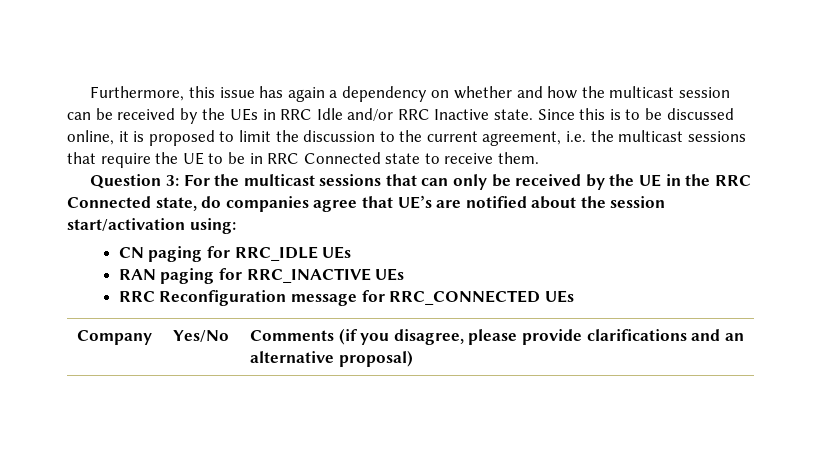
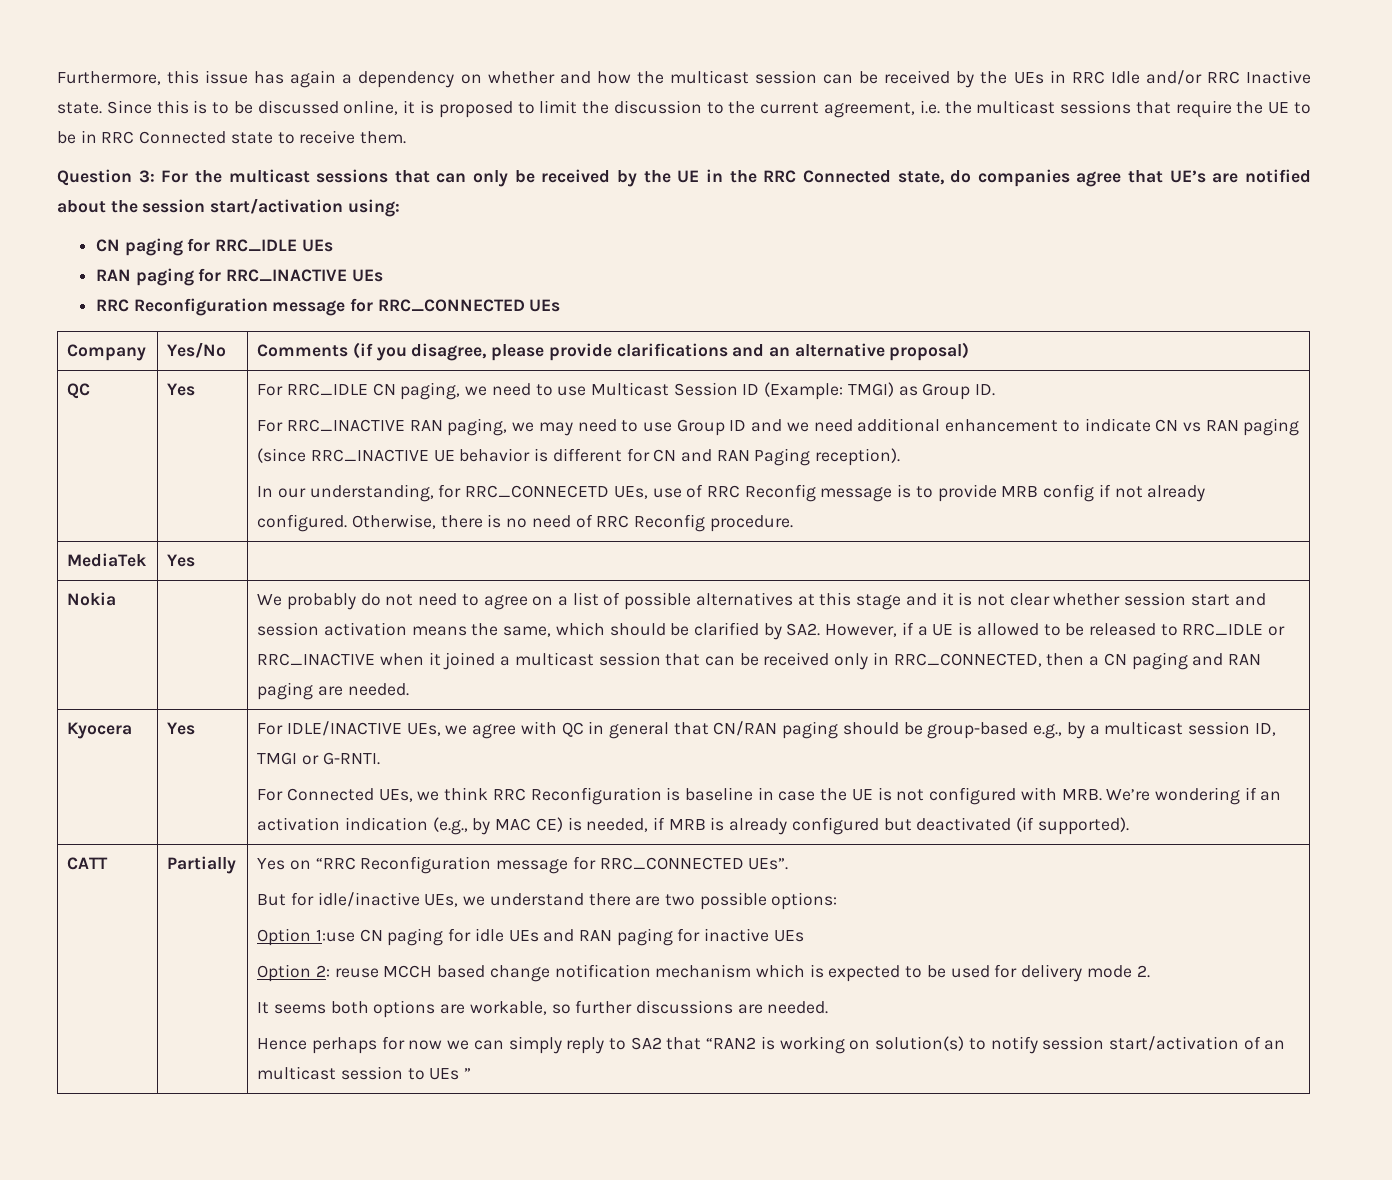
+ QC | Yes | For RRC_IDLE CN paging, we need to use Multicast Session ID (Example: TMGI) as Group ID.
+ For RRC_INACTIVE RAN paging, we may need to use Group ID and we need additional enhancement to indicate CN vs RAN paging (since RRC_INACTIVE UE behavior is different for CN and RAN Paging reception).
+ In our understanding, for RRC_CONNECETD UEs, use of RRC Reconfig message is to provide MRB config if not already configured. Otherwise, there is no need of RRC Reconfig procedure.
+ MediaTek | Yes |
+ Nokia | | We probably do not need to agree on a list of possible alternatives at this stage and it is not clear whether session start and session activation means the same, which should be clarified by SA2. However, if a UE is allowed to be released to RRC_IDLE or RRC_INACTIVE when it joined a multicast session that can be received only in RRC_CONNECTED, then a CN paging and RAN paging are needed.
+ Kyocera | Yes | For IDLE/INACTIVE UEs, we agree with QC in general that CN/RAN paging should be group-based e.g., by a multicast session ID, TMGI or G-RNTI.
+ For Connected UEs, we think RRC Reconfiguration is baseline in case the UE is not configured with MRB. We’re wondering if an activation indication (e.g., by MAC CE) is needed, if MRB is already configured but deactivated (if supported).
+ CATT | Partially | Yes on “RRC Reconfiguration message for RRC_CONNECTED UEs”.
+ But for idle/inactive UEs, we understand there are two possible options:
+ Option 1:use CN paging for idle UEs and RAN paging for inactive UEs
+ Option 2: reuse MCCH based change notification mechanism which is expected to be used for delivery mode 2.
+ It seems both options are workable, so further discussions are needed.
+ Hence perhaps for now we can simply reply to SA2 that “RAN2 is working on solution(s) to notify session start/activation of an multicast session to UEs ”

